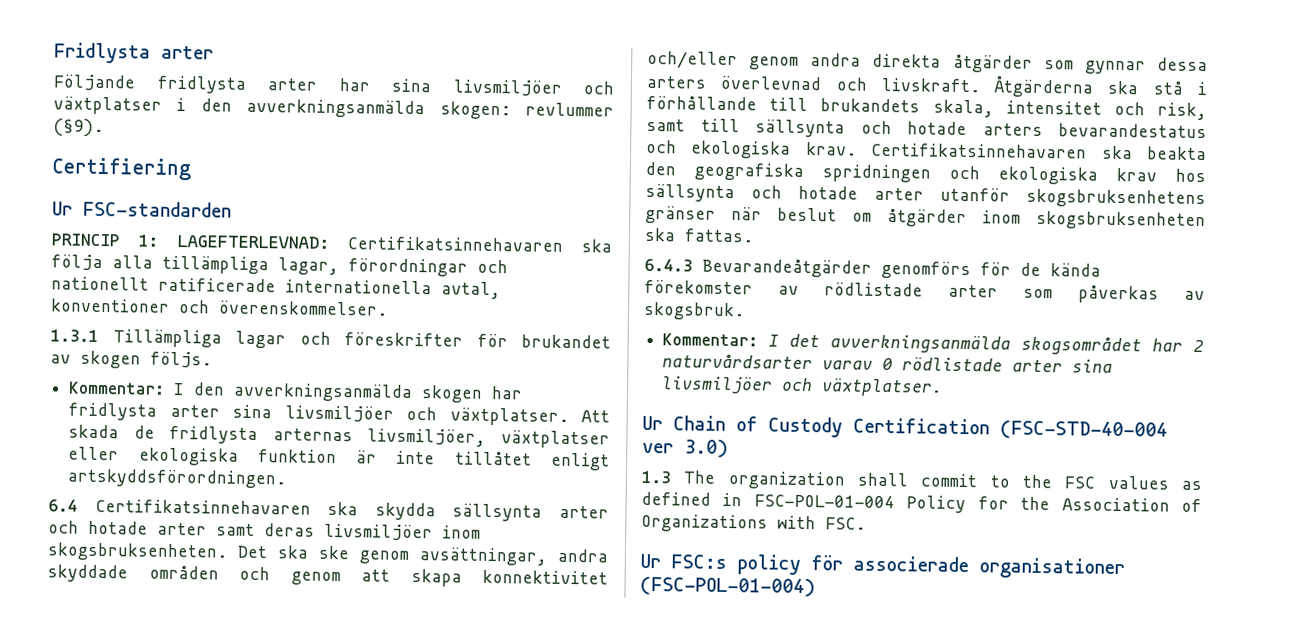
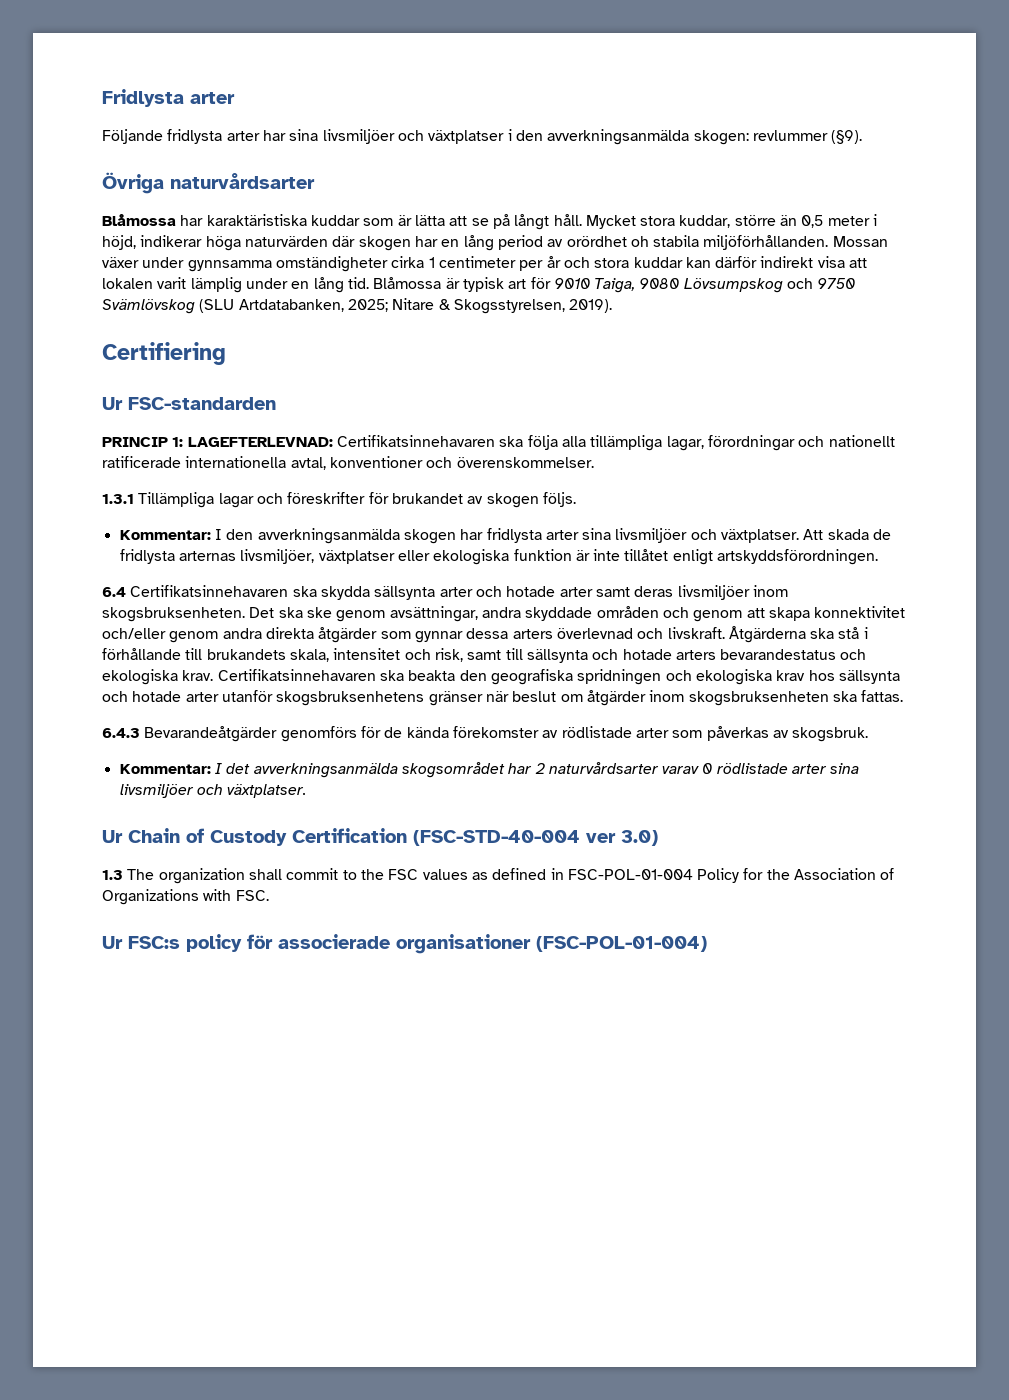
+ Övriga naturvårdsarter
+ Blåmossa har karaktäristiska kuddar som är lätta att se på långt håll. Mycket stora kuddar, större än 0,5 meter i höjd, indikerar höga naturvärden där skogen har en lång period av orördhet oh stabila miljöförhållanden. Mossan växer under gynnsamma omständigheter cirka 1 centimeter per år och stora kuddar kan därför indirekt visa att lokalen varit lämplig under en lång tid. Blåmossa är typisk art för 9010 Taiga, 9080 Lövsumpskog och 9750 Svämlövskog (SLU Artdatabanken, 2025; Nitare & Skogsstyrelsen, 2019).

